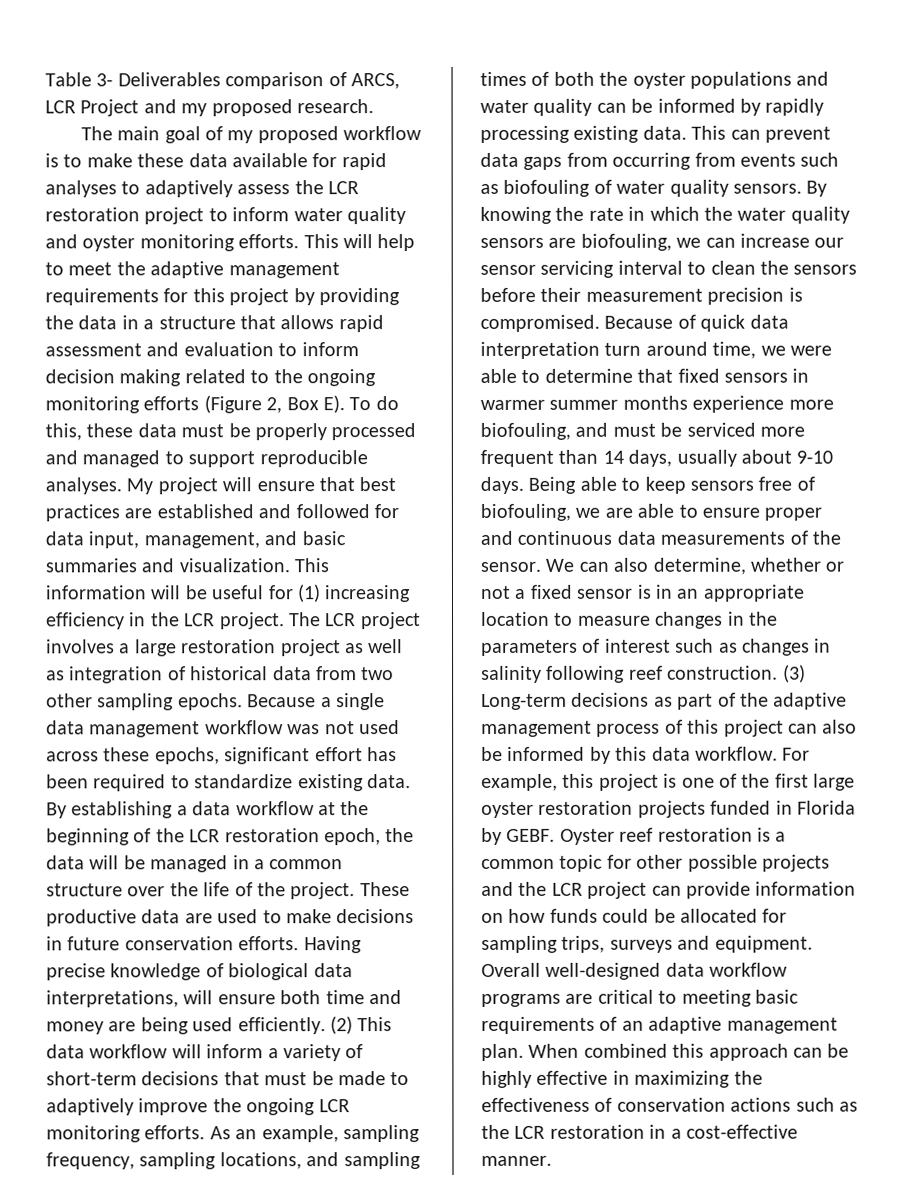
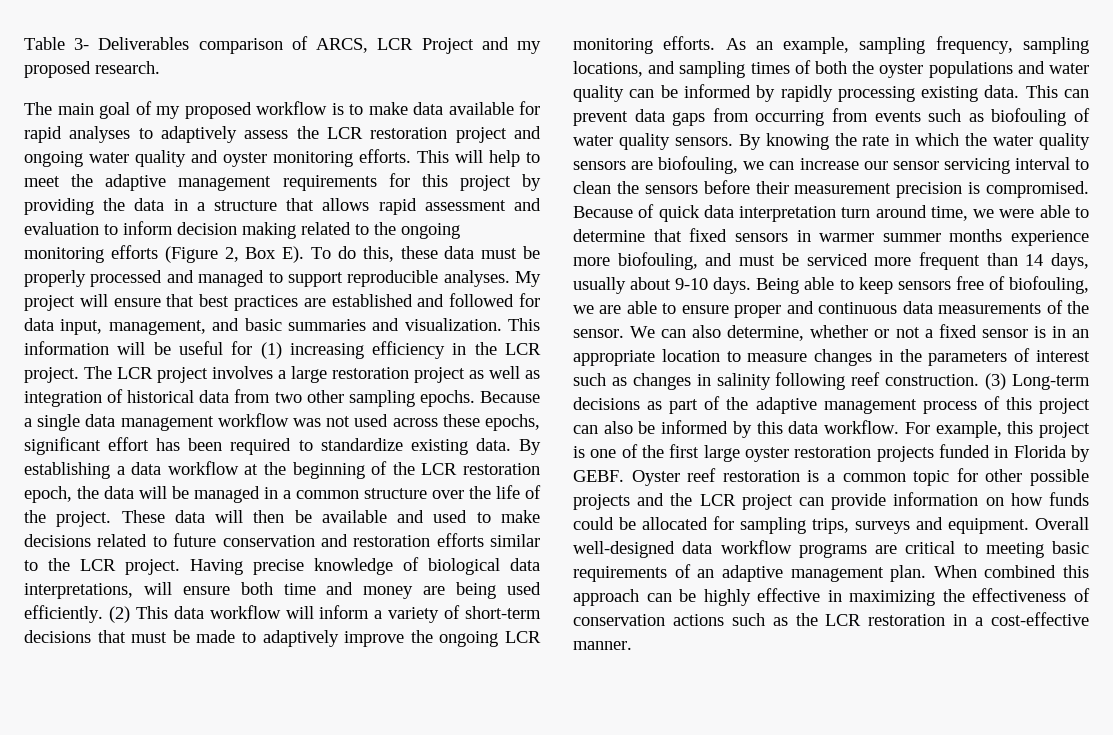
- The main goal of my proposed workflow is to make these data available for rapid analyses to adaptively assess the LCR restoration project to inform water quality and oyster monitoring efforts.
+ The main goal of my proposed workflow is to make data available for rapid analyses to adaptively assess the LCR restoration project and ongoing water quality and oyster monitoring efforts.
- These productive data are used to make decisions in future conservation efforts.
+ These data will then be available and used to make decisions related to future conservation and restoration efforts similar to the LCR project.

